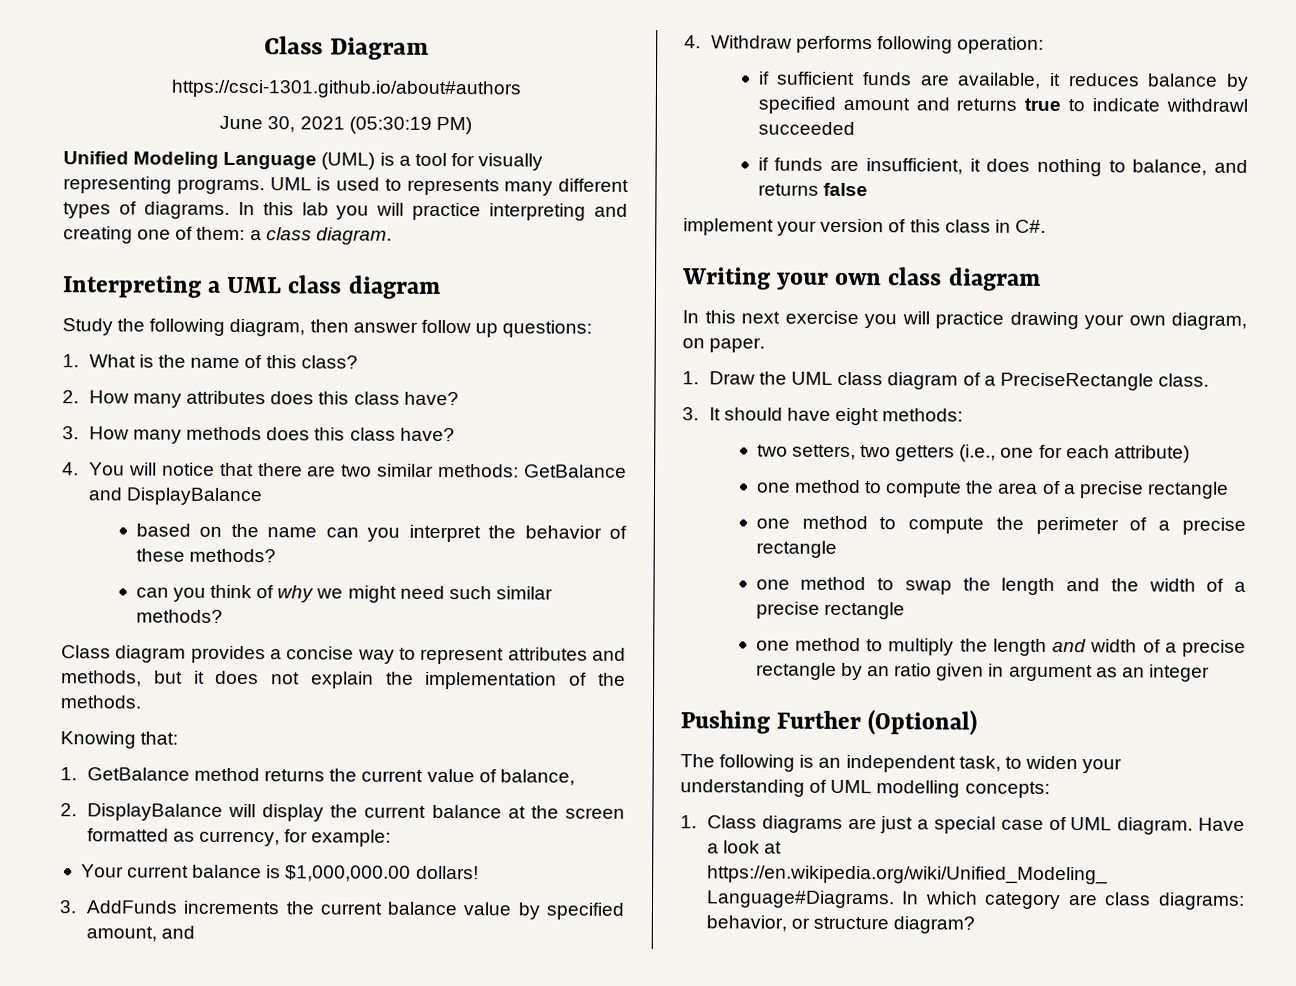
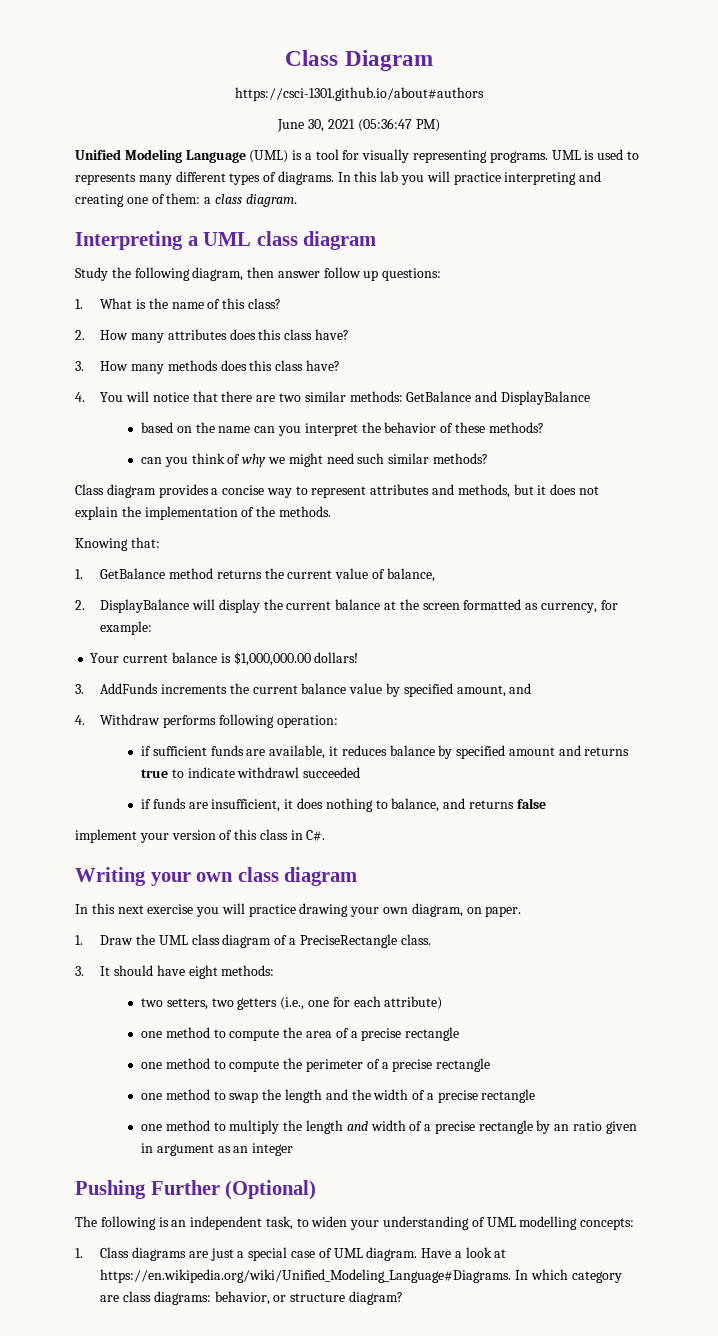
- June 30, 2021 (05:30:19 PM)
+ June 30, 2021 (05:36:47 PM)

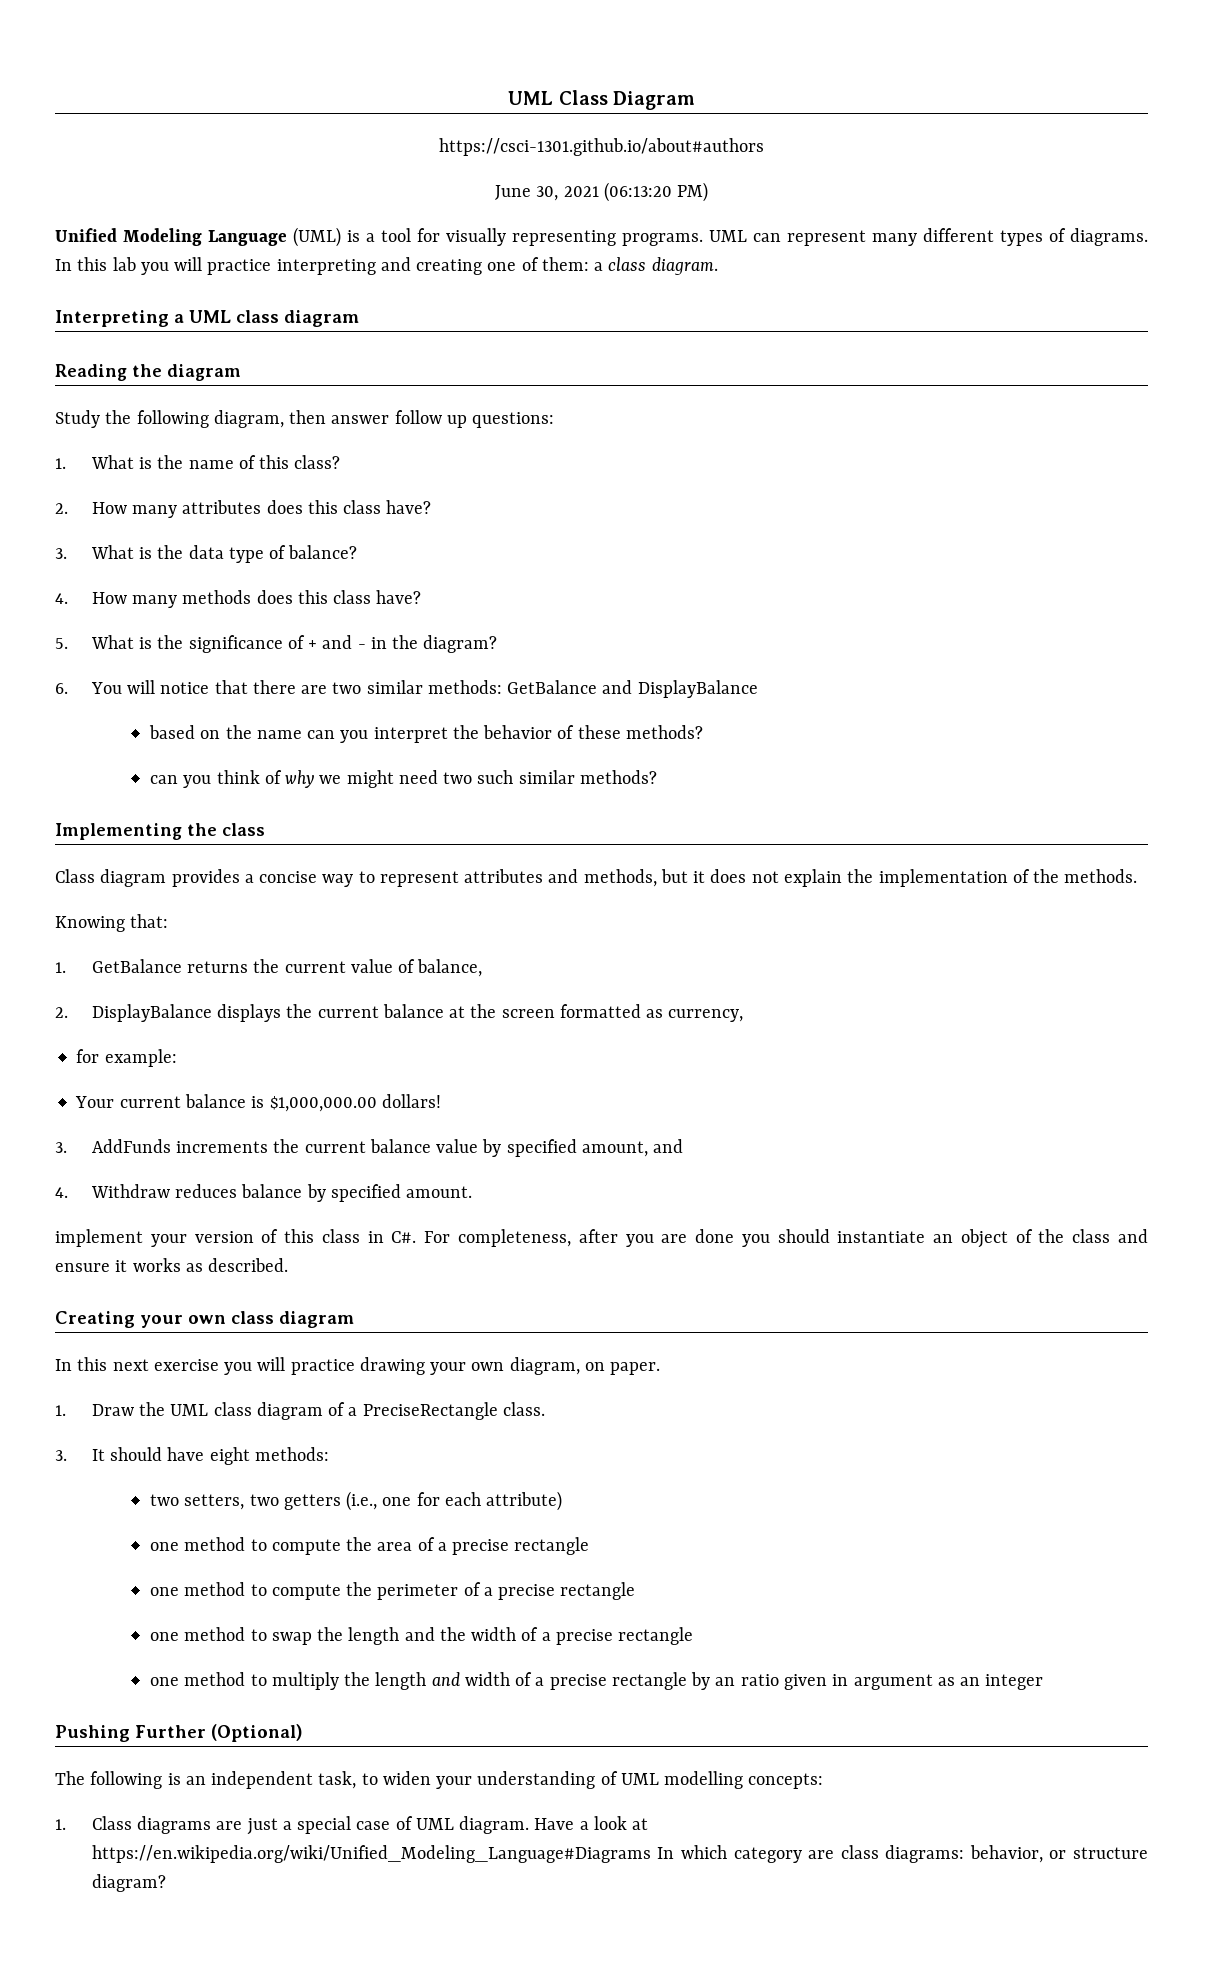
- Class Diagram
+ UML Class Diagram
- June 30, 2021 (05:36:47 PM)
+ June 30, 2021 (06:13:20 PM)
- UML is used to represents many different types of diagrams.
+ UML can represent many different types of diagrams.
+ Reading the diagram
- 3. How many methods does this class have?
+ 3. What is the data type of balance?
+ 4. How many methods does this class have?
- 4. You will notice that there are two similar methods: GetBalance and DisplayBalance
+ 5. What is the significance of + and - in the diagram?
+ 6. You will notice that there are two similar methods: GetBalance and DisplayBalance
- can you think of why we might need such similar methods?
+ can you think of why we might need two such similar methods?
+ Implementing the class
- 1. GetBalance method returns the current value of balance,
+ 1. GetBalance returns the current value of balance,
- 2. DisplayBalance will display the current balance at the screen formatted as currency, for example:
+ 2. DisplayBalance displays the current balance at the screen formatted as currency,
+ for example:
- 4. Withdraw performs following operation:
- if sufficient funds are available, it reduces balance by specified amount and returns true to indicate withdrawl succeeded
- if funds are insufficient, it does nothing to balance, and returns false
+ 4. Withdraw reduces balance by specified amount.
- implement your version of this class in C#.
- Writing your own class diagram
+ implement your version of this class in C#. For completeness, after you are done you should instantiate an object of the class and ensure it works as described.
+ Creating your own class diagram
- Have a look at https://en.wikipedia.org/wiki/Unified_Modeling_Language#Diagrams. In which category are class diagrams: behavior, or structure diagram?
+ Have a look at https://en.wikipedia.org/wiki/Unified_Modeling_Language#Diagrams In which category are class diagrams: behavior, or structure diagram?

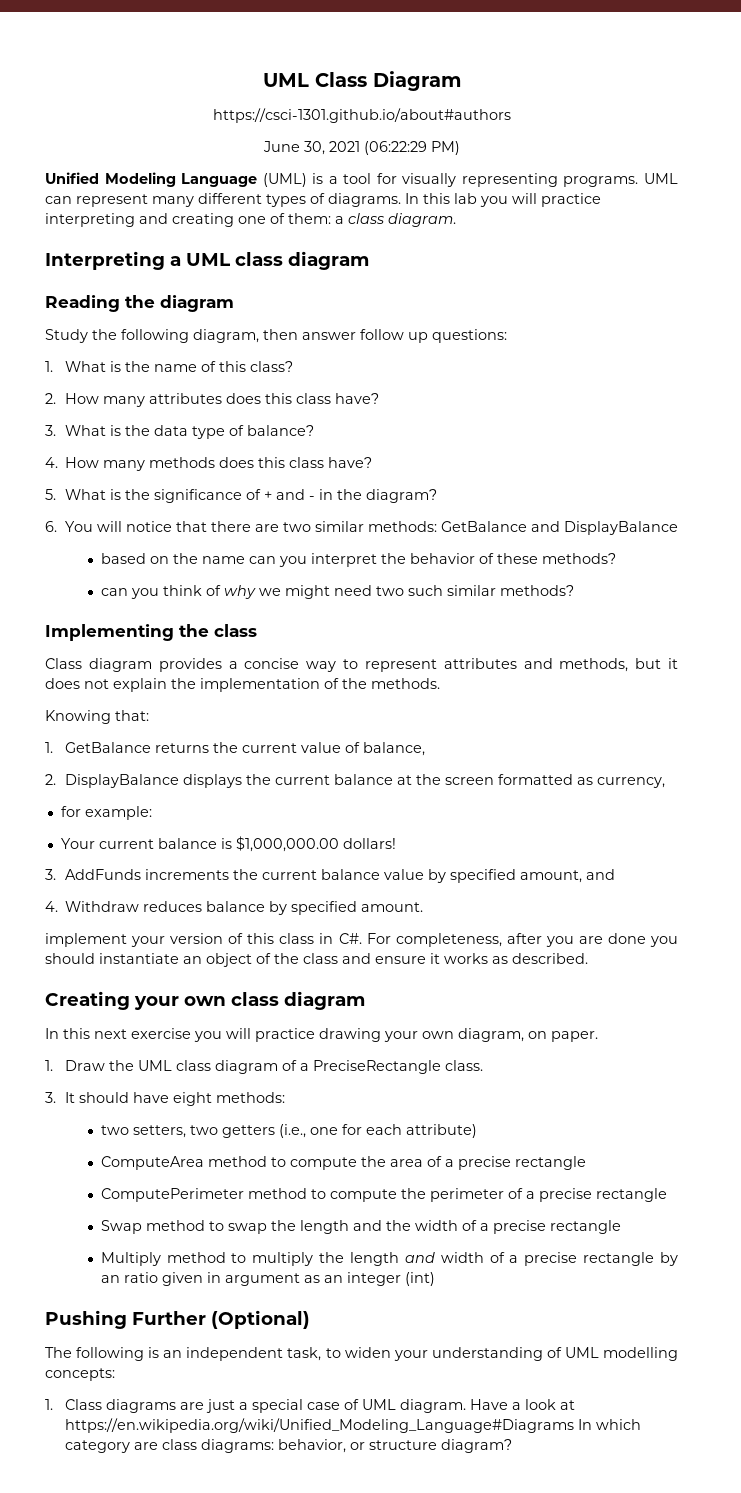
- June 30, 2021 (06:13:20 PM)
+ June 30, 2021 (06:22:29 PM)
- one method to compute the area of a precise rectangle
+ ComputeArea method to compute the area of a precise rectangle
- one method to compute the perimeter of a precise rectangle
+ ComputePerimeter method to compute the perimeter of a precise rectangle
- one method to swap the length and the width of a precise rectangle
+ Swap method to swap the length and the width of a precise rectangle
- one method to multiply the length and width of a precise rectangle by an ratio given in argument as an integer
+ Multiply method to multiply the length and width of a precise rectangle by an ratio given in argument as an integer (int)

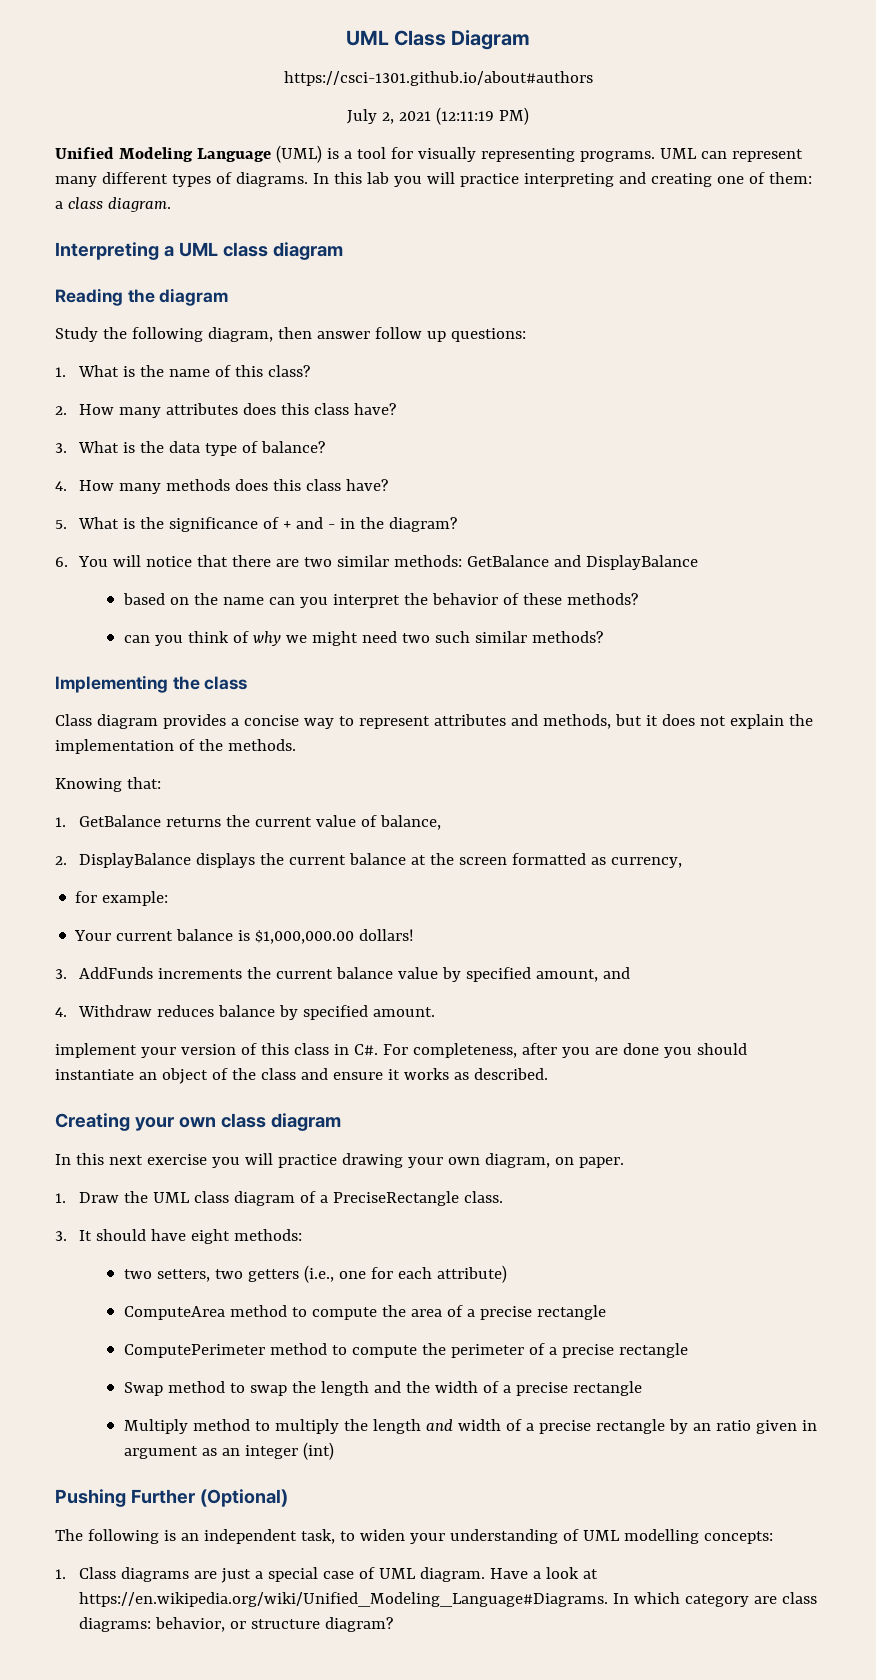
- June 30, 2021 (06:22:29 PM)
+ July 2, 2021 (12:11:19 PM)
- Have a look at https://en.wikipedia.org/wiki/Unified_Modeling_Language#Diagrams In which category are class diagrams: behavior, or structure diagram?
+ Have a look at https://en.wikipedia.org/wiki/Unified_Modeling_Language#Diagrams. In which category are class diagrams: behavior, or structure diagram?

